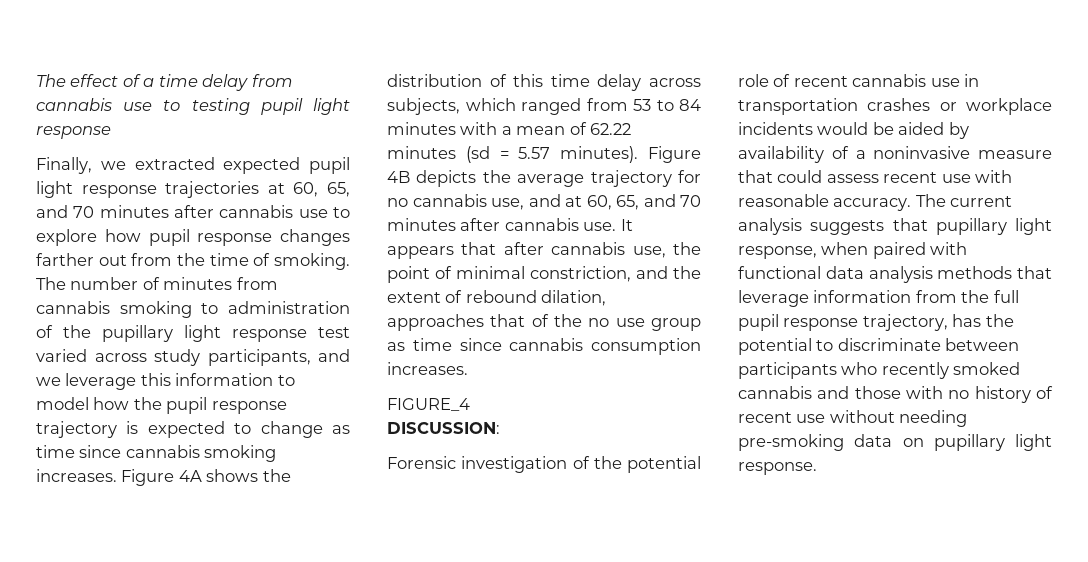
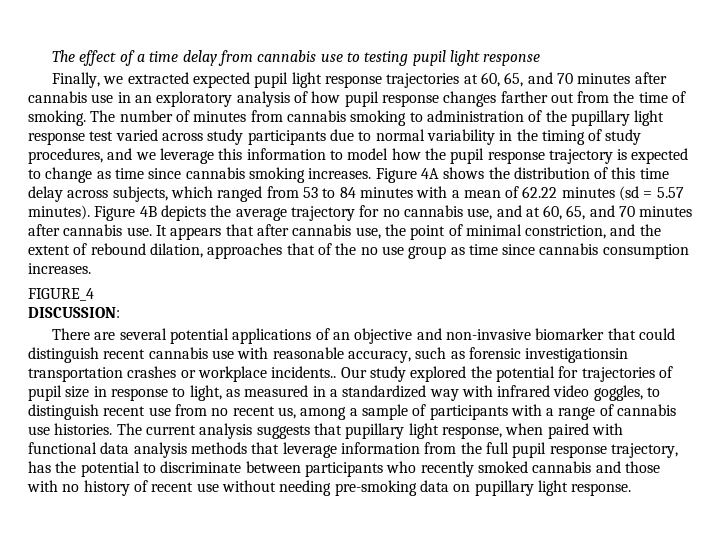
- Finally, we extracted expected pupil light response trajectories at 60, 65, and 70 minutes after cannabis use to explore how pupil response changes farther out from the time of smoking.
+ Finally, we extracted expected pupil light response trajectories at 60, 65, and 70 minutes after cannabis use in an exploratory analysis of how pupil response changes farther out from the time of smoking.
- The number of minutes from cannabis smoking to administration of the pupillary light response test varied across study participants, and we leverage this information to model how the pupil response trajectory is expected to change as time since cannabis smoking increases.
+ The number of minutes from cannabis smoking to administration of the pupillary light response test varied across study participants due to normal variability in the timing of study procedures, and we leverage this information to model how the pupil response trajectory is expected to change as time since cannabis smoking increases.
- Forensic investigation of the potential role of recent cannabis use in transportation crashes or workplace incidents would be aided by availability of a noninvasive measure that could assess recent use with reasonable accuracy.
+ There are several potential applications of an objective and non-invasive biomarker that could distinguish recent cannabis use with reasonable accuracy, such as forensic investigationsin transportation crashes or workplace incidents.. Our study explored the potential for trajectories of pupil size in response to light, as measured in a standardized way with infrared video goggles, to distinguish recent use from no recent us, among a sample of participants with a range of cannabis use histories.

